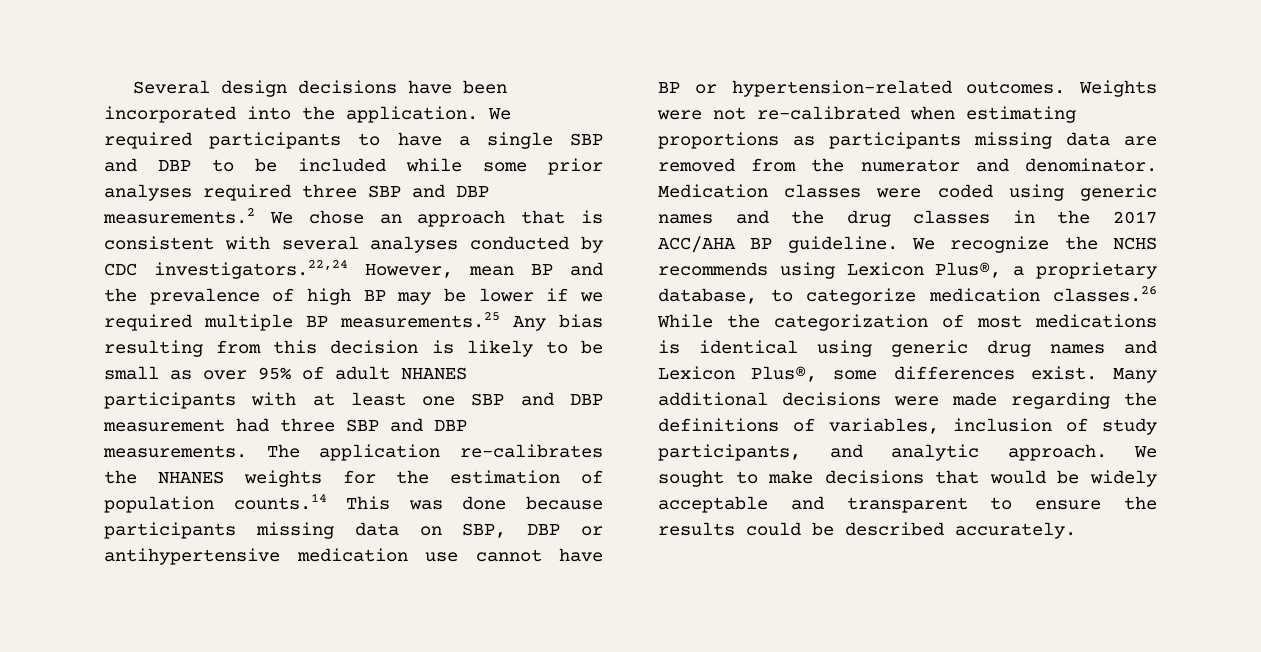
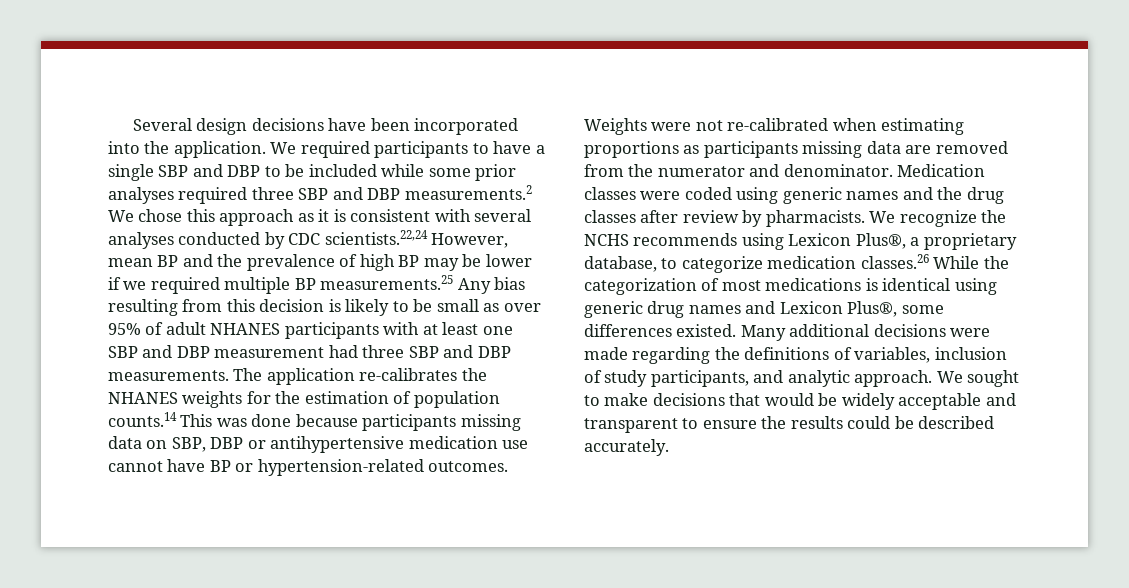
- We required participants to have a single SBP and DBP to be included while some prior analyses required three SBP and DBP measurements.2 We chose an approach that is consistent with several analyses conducted by CDC investigators.22,24 However, mean BP and the prevalence of high BP may be lower if we required multiple BP measurements.25 Any bias resulting from this decision is likely to be small as over 95% of adult NHANES participants with at least one SBP and DBP measurement had three SBP and DBP measurements.
+ We required participants to have a single SBP and DBP to be included while some prior analyses required three SBP and DBP measurements.2 We chose this approach as it is consistent with several analyses conducted by CDC scientists.22,24 However, mean BP and the prevalence of high BP may be lower if we required multiple BP measurements.25 Any bias resulting from this decision is likely to be small as over 95% of adult NHANES participants with at least one SBP and DBP measurement had three SBP and DBP measurements.
- Medication classes were coded using generic names and the drug classes in the 2017 ACC/AHA BP guideline.
+ Medication classes were coded using generic names and the drug classes after review by pharmacists.
- We recognize the NCHS recommends using Lexicon Plus®, a proprietary database, to categorize medication classes.26 While the categorization of most medications is identical using generic drug names and Lexicon Plus®, some differences exist.
+ We recognize the NCHS recommends using Lexicon Plus®, a proprietary database, to categorize medication classes.26 While the categorization of most medications is identical using generic drug names and Lexicon Plus®, some differences existed.

